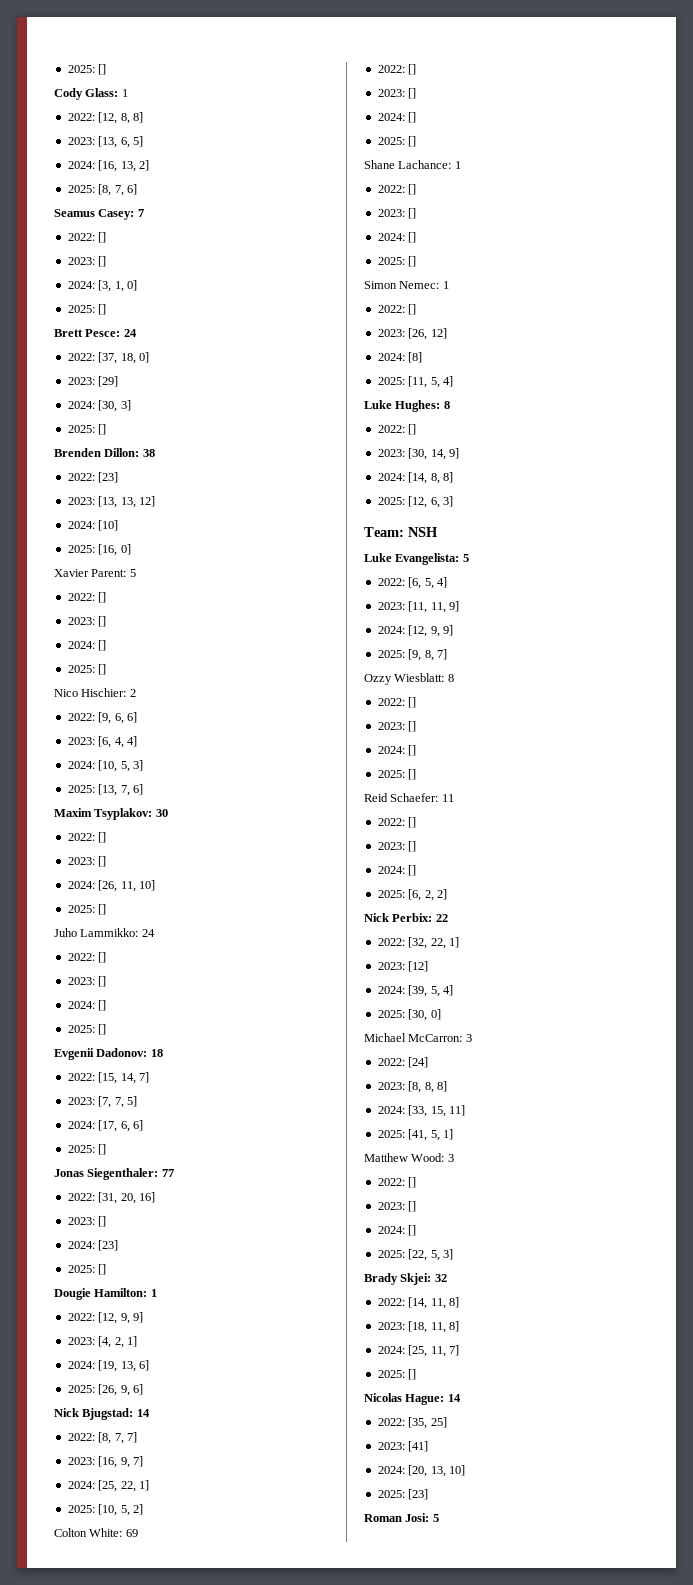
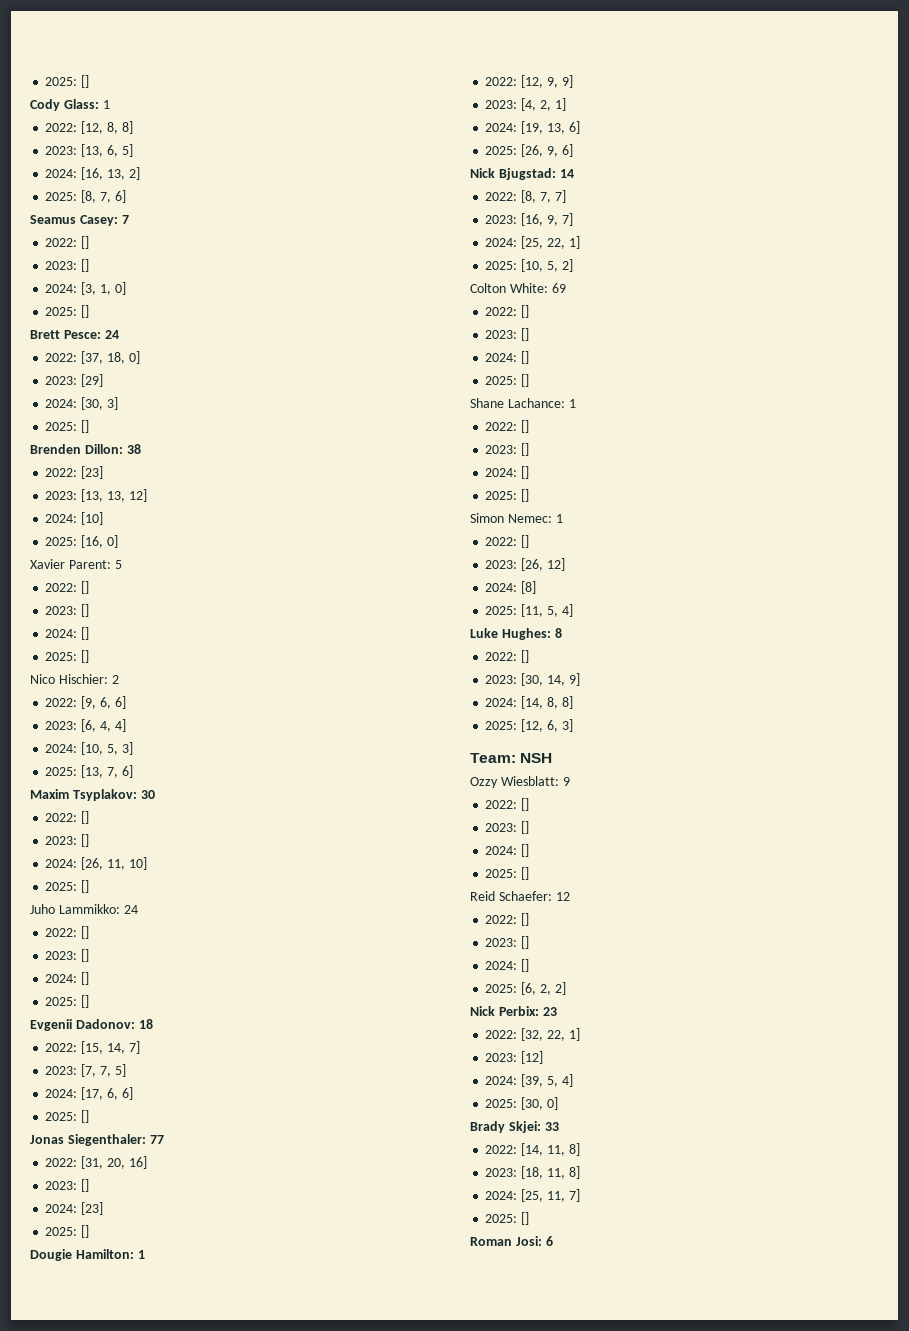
- Luke Evangelista: 5
- 2022: [6, 5, 4]
- 2023: [11, 11, 9]
- 2024: [12, 9, 9]
- 2025: [9, 8, 7]
- Ozzy Wiesblatt: 8
+ Ozzy Wiesblatt: 9
- Reid Schaefer: 11
+ Reid Schaefer: 12
- Nick Perbix: 22
+ Nick Perbix: 23
- Michael McCarron: 3
- 2022: [24]
- 2023: [8, 8, 8]
- 2024: [33, 15, 11]
- 2025: [41, 5, 1]
- Matthew Wood: 3
- 2022: []
- 2023: []
- 2024: []
- 2025: [22, 5, 3]
- Brady Skjei: 32
+ Brady Skjei: 33
- Nicolas Hague: 14
- 2022: [35, 25]
- 2023: [41]
- 2024: [20, 13, 10]
- 2025: [23]
- Roman Josi: 5
+ Roman Josi: 6

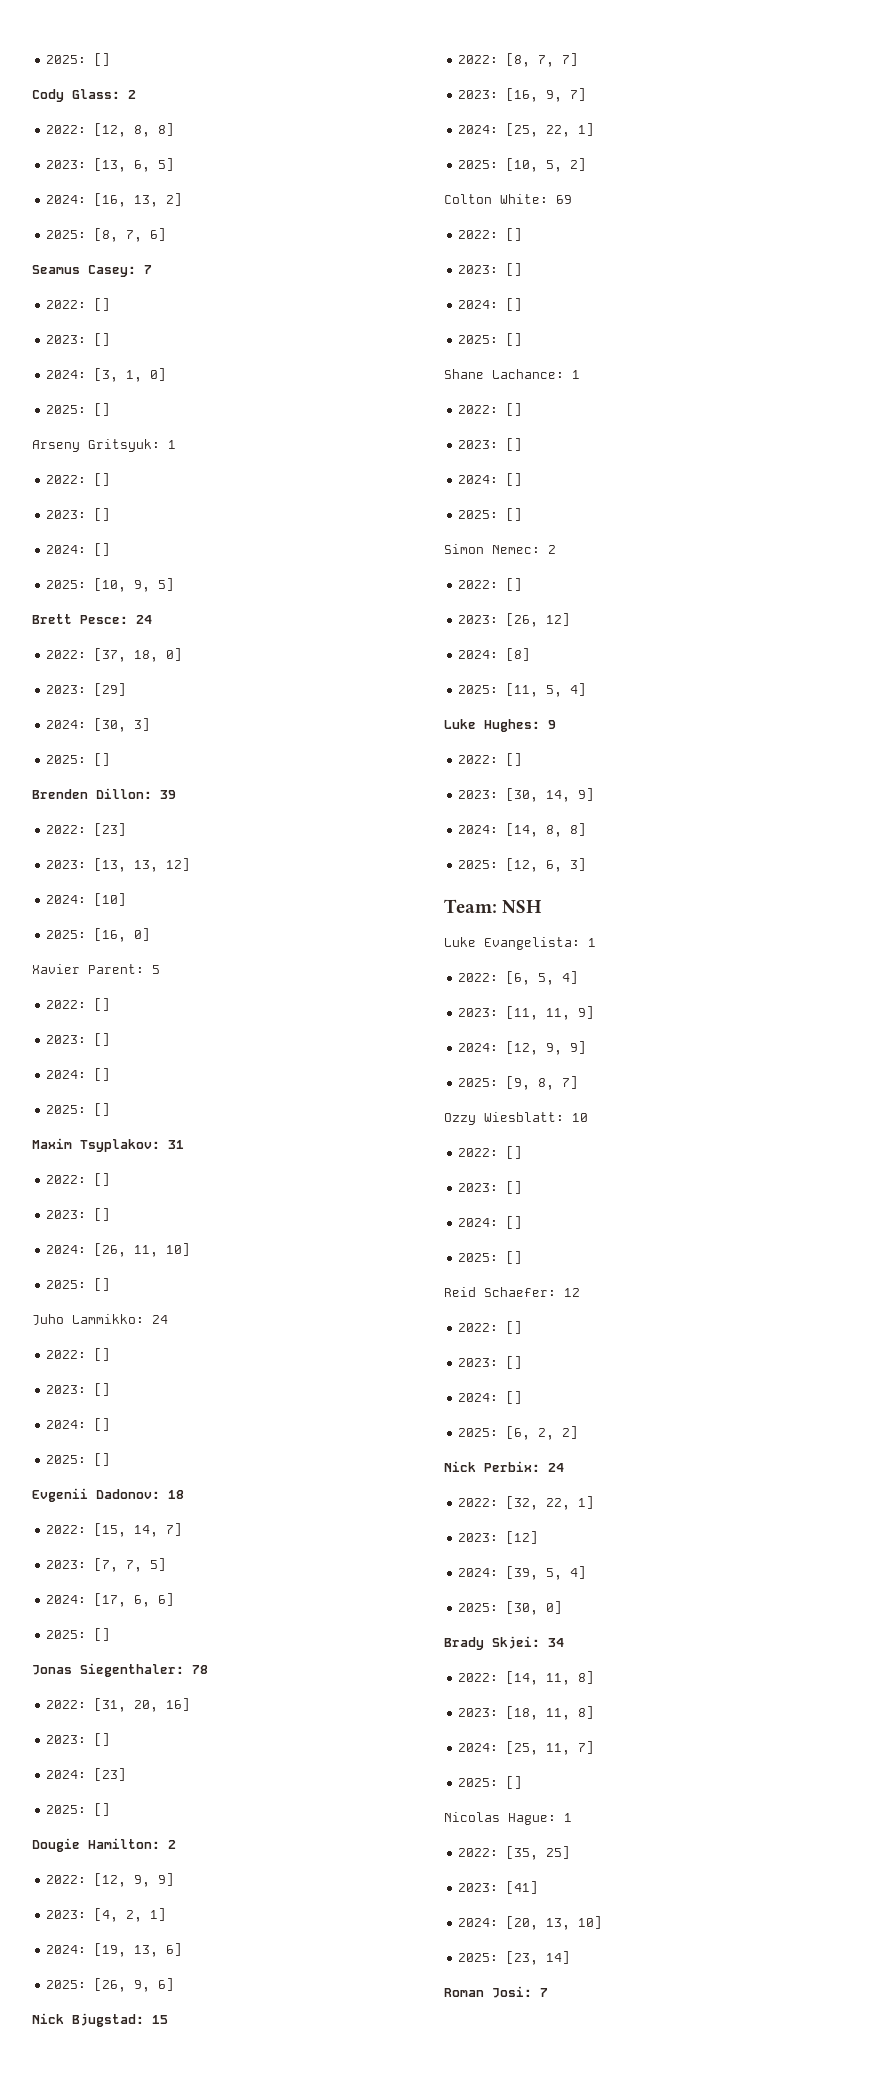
- Cody Glass: 1
+ Cody Glass: 2
+ Arseny Gritsyuk: 1
+ 2022: []
+ 2023: []
+ 2024: []
+ 2025: [10, 9, 5]
- Brenden Dillon: 38
+ Brenden Dillon: 39
- Nico Hischier: 2
- 2022: [9, 6, 6]
- 2023: [6, 4, 4]
- 2024: [10, 5, 3]
- 2025: [13, 7, 6]
- Maxim Tsyplakov: 30
+ Maxim Tsyplakov: 31
- Jonas Siegenthaler: 77
+ Jonas Siegenthaler: 78
- Dougie Hamilton: 1
+ Dougie Hamilton: 2
- Nick Bjugstad: 14
+ Nick Bjugstad: 15
- Simon Nemec: 1
+ Simon Nemec: 2
- Luke Hughes: 8
+ Luke Hughes: 9
+ Luke Evangelista: 1
+ 2022: [6, 5, 4]
+ 2023: [11, 11, 9]
+ 2024: [12, 9, 9]
+ 2025: [9, 8, 7]
- Ozzy Wiesblatt: 9
+ Ozzy Wiesblatt: 10
- Nick Perbix: 23
+ Nick Perbix: 24
- Brady Skjei: 33
+ Brady Skjei: 34
+ Nicolas Hague: 1
+ 2022: [35, 25]
+ 2023: [41]
+ 2024: [20, 13, 10]
+ 2025: [23, 14]
- Roman Josi: 6
+ Roman Josi: 7

